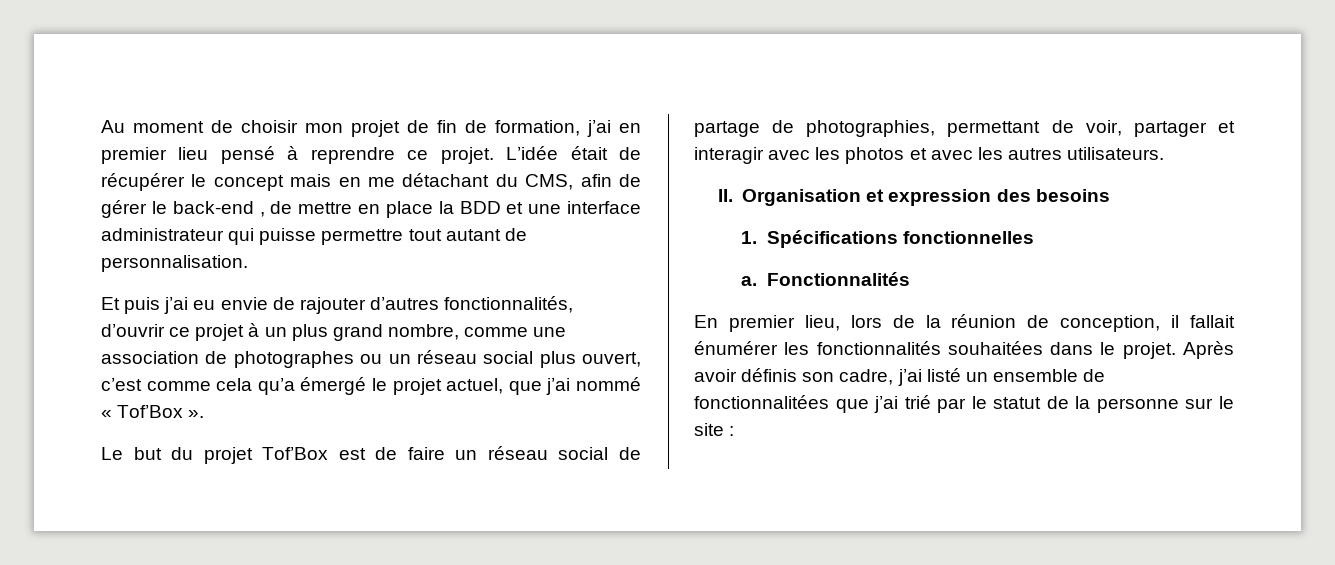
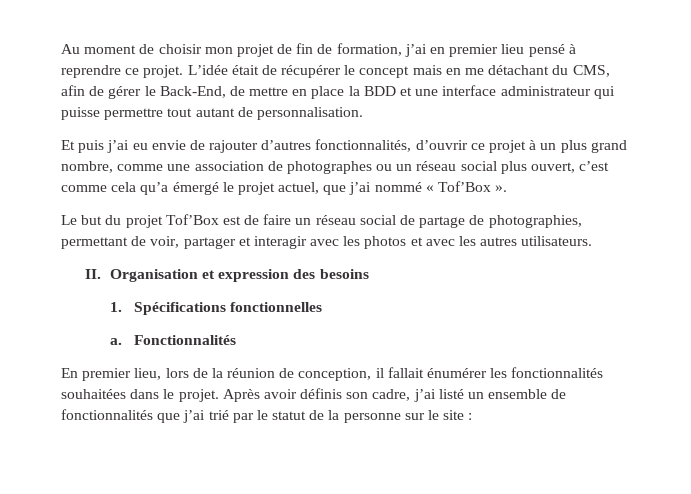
- L’idée était de récupérer le concept mais en me détachant du CMS, afin de gérer le back-end , de mettre en place la BDD et une interface administrateur qui puisse permettre tout autant de personnalisation.
+ L’idée était de récupérer le concept mais en me détachant du CMS, afin de gérer le Back-End, de mettre en place la BDD et une interface administrateur qui puisse permettre tout autant de personnalisation.
- Après avoir définis son cadre, j’ai listé un ensemble de fonctionnalitées que j’ai trié par le statut de la personne sur le site :
+ Après avoir définis son cadre, j’ai listé un ensemble de fonctionnalités que j’ai trié par le statut de la personne sur le site :

